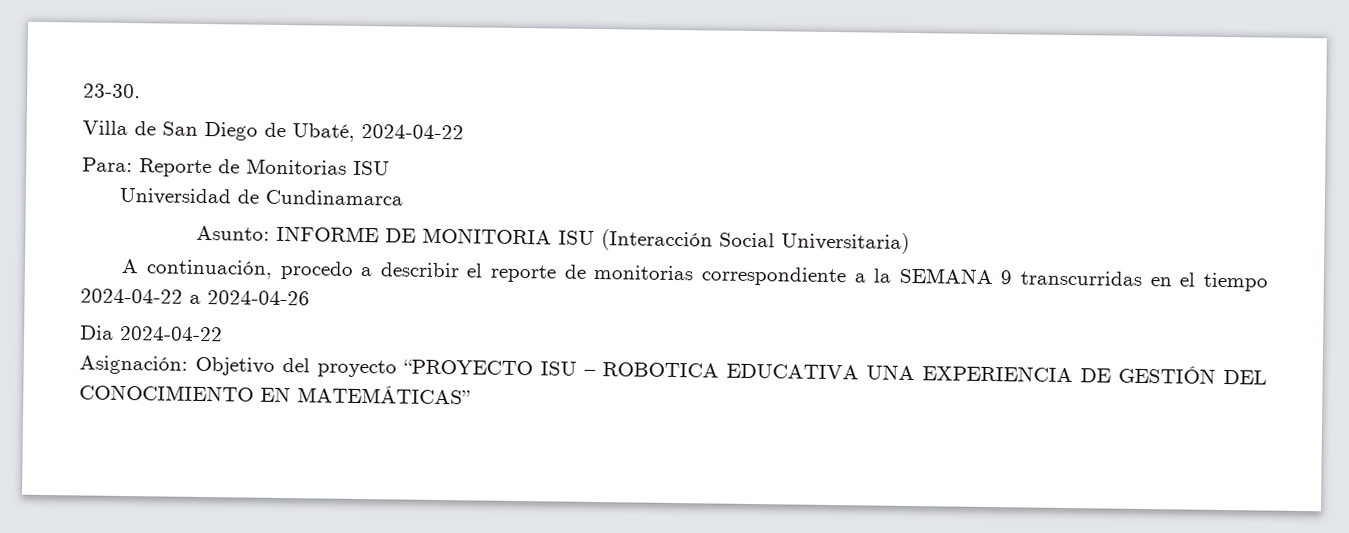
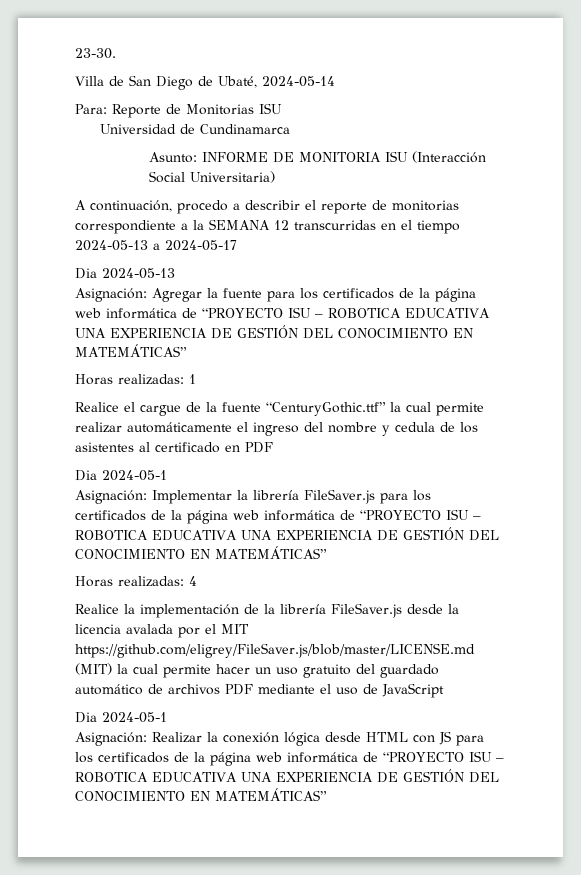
- Villa de San Diego de Ubaté, 2024-04-22
+ Villa de San Diego de Ubaté, 2024-05-14
- A continuación, procedo a describir el reporte de monitorias correspondiente a la SEMANA 9 transcurridas en el tiempo 2024-04-22 a 2024-04-26
- Dia 2024-04-22
- Asignación: Objetivo del proyecto “PROYECTO ISU – ROBOTICA EDUCATIVA UNA EXPERIENCIA DE GESTIÓN DEL CONOCIMIENTO EN MATEMÁTICAS”
+ A continuación, procedo a describir el reporte de monitorias correspondiente a la SEMANA 12 transcurridas en el tiempo 2024-05-13 a 2024-05-17
+ Dia 2024-05-13
+ Asignación: Agregar la fuente para los certificados de la página web informática de “PROYECTO ISU – ROBOTICA EDUCATIVA UNA EXPERIENCIA DE GESTIÓN DEL CONOCIMIENTO EN MATEMÁTICAS”
+ Horas realizadas: 1
+ Realice el cargue de la fuente “CenturyGothic.ttf” la cual permite realizar automáticamente el ingreso del nombre y cedula de los asistentes al certificado en PDF
+ Dia 2024-05-1
+ Asignación: Implementar la librería FileSaver.js para los certificados de la página web informática de “PROYECTO ISU – ROBOTICA EDUCATIVA UNA EXPERIENCIA DE GESTIÓN DEL CONOCIMIENTO EN MATEMÁTICAS”
+ Horas realizadas: 4
+ Realice la implementación de la librería FileSaver.js desde la licencia avalada por el MIT https://github.com/eligrey/FileSaver.js/blob/master/LICENSE.md (MIT) la cual permite hacer un uso gratuito del guardado automático de archivos PDF mediante el uso de JavaScript
+ Dia 2024-05-1
+ Asignación: Realizar la conexión lógica desde HTML con JS para los certificados de la página web informática de “PROYECTO ISU – ROBOTICA EDUCATIVA UNA EXPERIENCIA DE GESTIÓN DEL CONOCIMIENTO EN MATEMÁTICAS”

